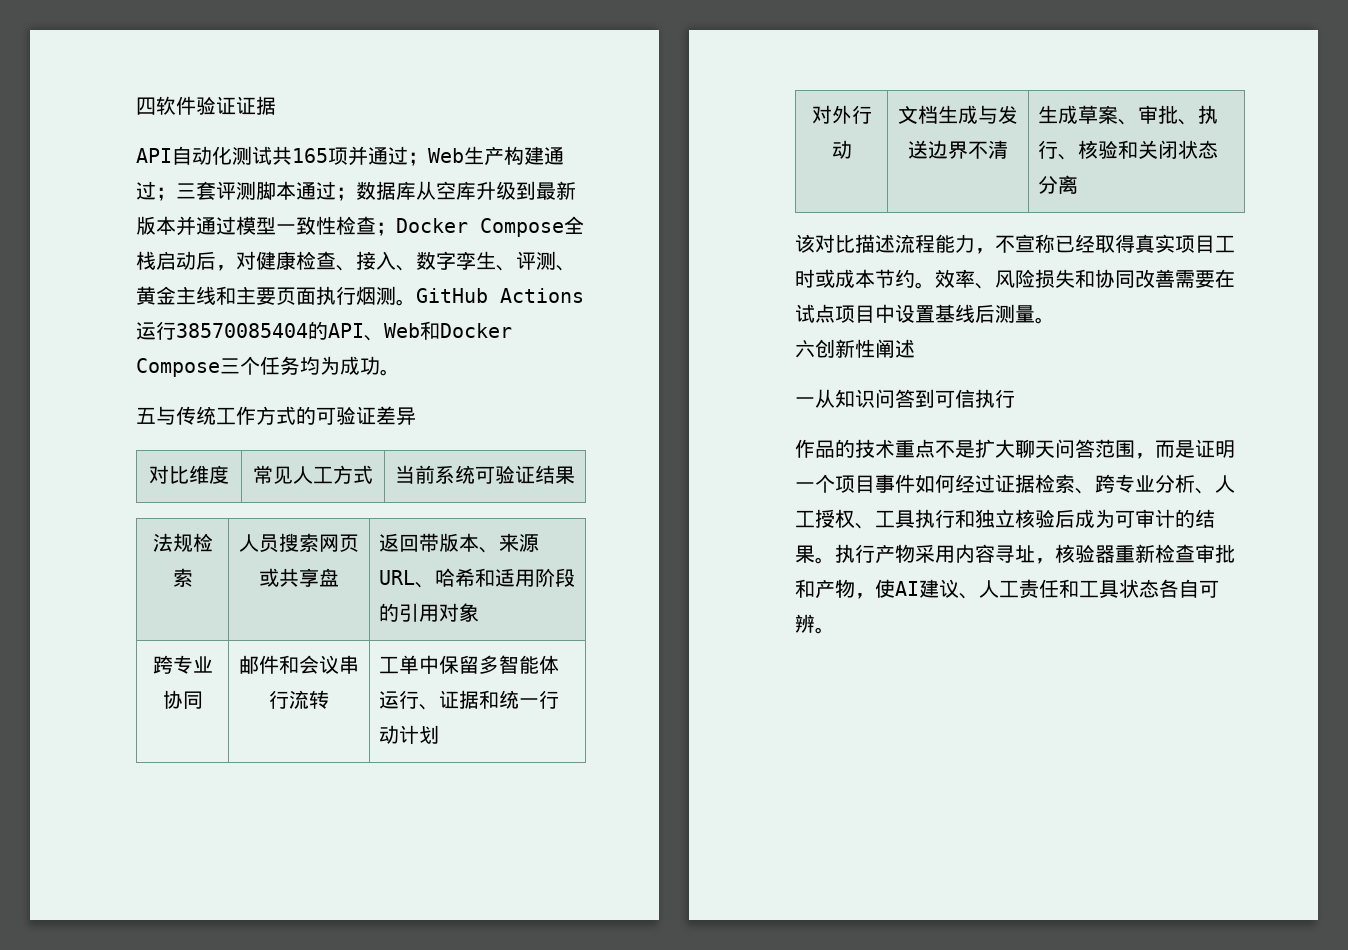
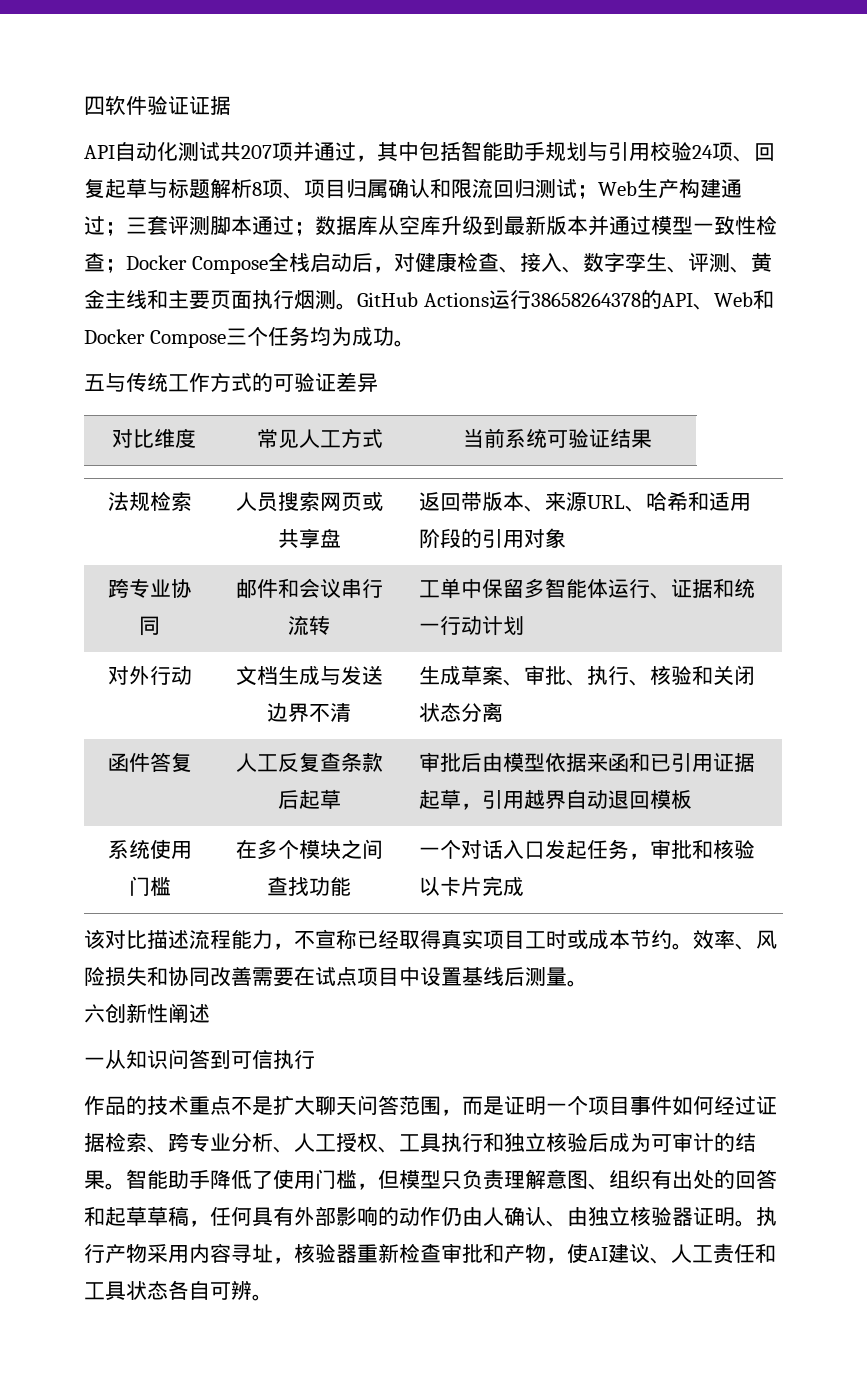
- API自动化测试共165项并通过；Web生产构建通过；三套评测脚本通过；数据库从空库升级到最新版本并通过模型一致性检查；Docker Compose全栈启动后，对健康检查、接入、数字孪生、评测、黄金主线和主要页面执行烟测。
+ API自动化测试共207项并通过，其中包括智能助手规划与引用校验24项、回复起草与标题解析8项、项目归属确认和限流回归测试；Web生产构建通过；三套评测脚本通过；数据库从空库升级到最新版本并通过模型一致性检查；Docker Compose全栈启动后，对健康检查、接入、数字孪生、评测、黄金主线和主要页面执行烟测。
- GitHub Actions运行38570085404的API、Web和Docker Compose三个任务均为成功。
+ GitHub Actions运行38658264378的API、Web和Docker Compose三个任务均为成功。
+ 函件答复 | 人工反复查条款后起草 | 审批后由模型依据来函和已引用证据起草，引用越界自动退回模板
+ 系统使用门槛 | 在多个模块之间查找功能 | 一个对话入口发起任务，审批和核验以卡片完成
+ 智能助手降低了使用门槛，但模型只负责理解意图、组织有出处的回答和起草草稿，任何具有外部影响的动作仍由人确认、由独立核验器证明。

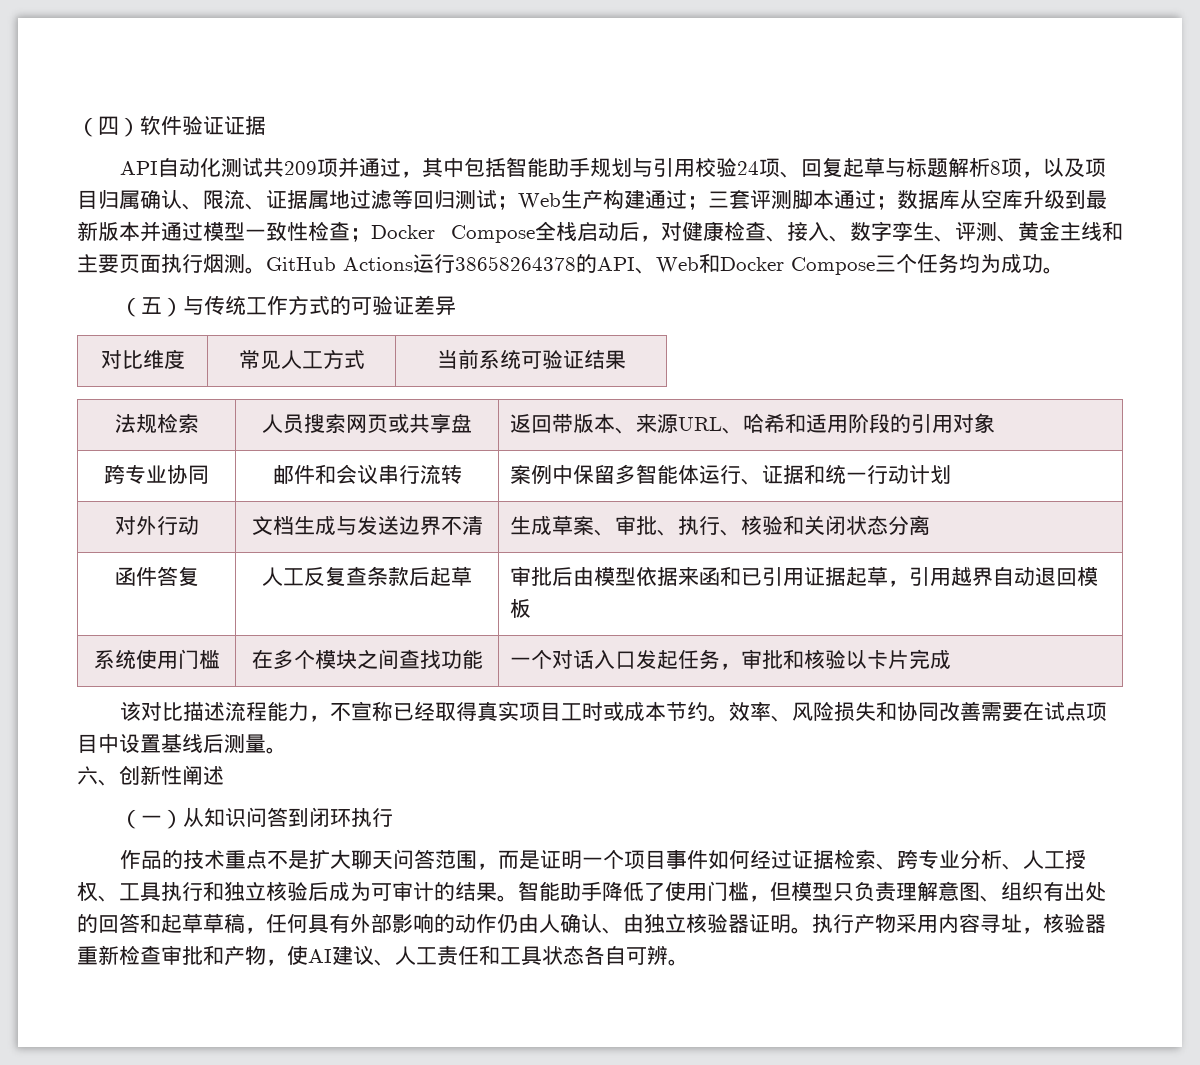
- 四软件验证证据
+ （四）软件验证证据
- API自动化测试共207项并通过，其中包括智能助手规划与引用校验24项、回复起草与标题解析8项、项目归属确认和限流回归测试；
+ API自动化测试共209项并通过，其中包括智能助手规划与引用校验24项、回复起草与标题解析8项，以及项目归属确认、限流、证据属地过滤等回归测试；
- 五与传统工作方式的可验证差异
+ （五）与传统工作方式的可验证差异
- 跨专业协同 | 邮件和会议串行流转 | 工单中保留多智能体运行、证据和统一行动计划
+ 跨专业协同 | 邮件和会议串行流转 | 案例中保留多智能体运行、证据和统一行动计划
- 六创新性阐述
+ 六、创新性阐述
- 一从知识问答到可信执行
+ （一）从知识问答到闭环执行

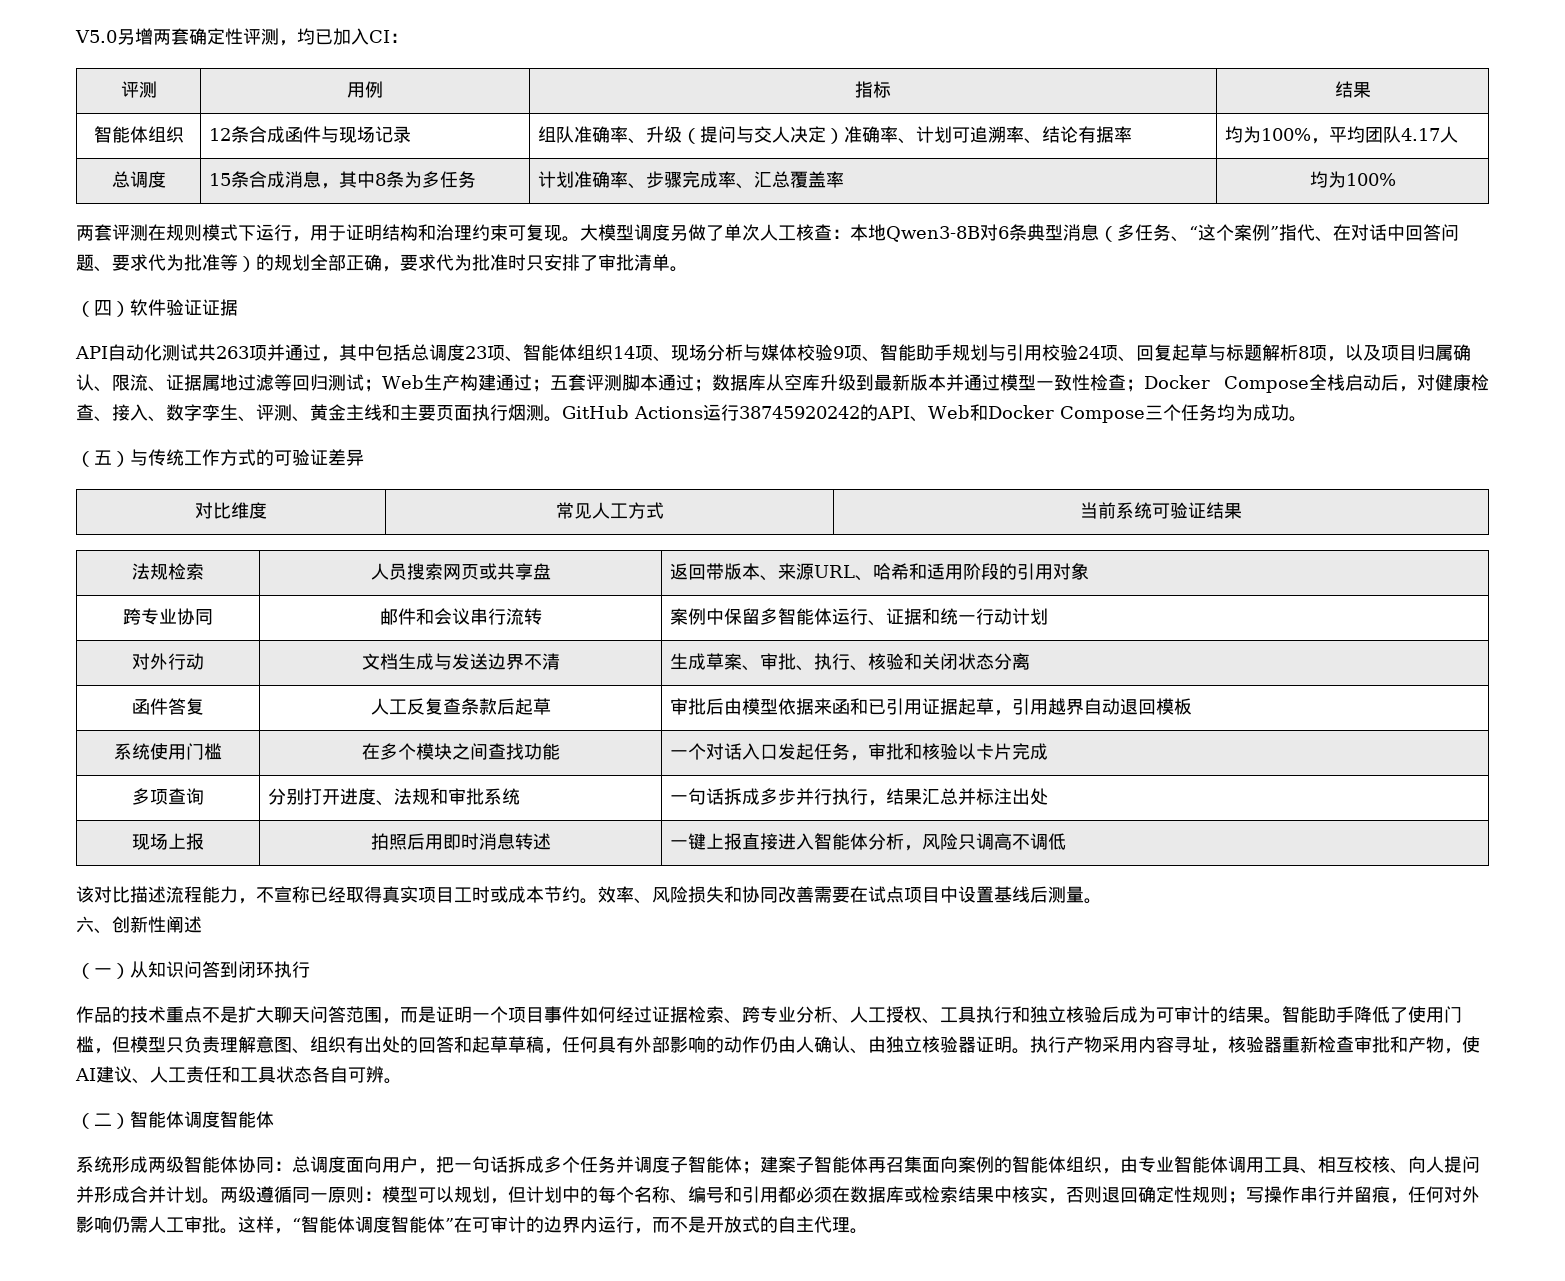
+ V5.0另增两套确定性评测，均已加入CI：
+ 评测 | 用例 | 指标 | 结果
+ 智能体组织 | 12条合成函件与现场记录 | 组队准确率、升级（提问与交人决定）准确率、计划可追溯率、结论有据率 | 均为100%，平均团队4.17人
+ 总调度 | 15条合成消息，其中8条为多任务 | 计划准确率、步骤完成率、汇总覆盖率 | 均为100%
+ 两套评测在规则模式下运行，用于证明结构和治理约束可复现。大模型调度另做了单次人工核查：本地Qwen3-8B对6条典型消息（多任务、“这个案例”指代、在对话中回答问题、要求代为批准等）的规划全部正确，要求代为批准时只安排了审批清单。
- API自动化测试共209项并通过，其中包括智能助手规划与引用校验24项、回复起草与标题解析8项，以及项目归属确认、限流、证据属地过滤等回归测试；
+ API自动化测试共263项并通过，其中包括总调度23项、智能体组织14项、现场分析与媒体校验9项、智能助手规划与引用校验24项、回复起草与标题解析8项，以及项目归属确认、限流、证据属地过滤等回归测试；
- 三套评测脚本通过；
+ 五套评测脚本通过；
- GitHub Actions运行38658264378的API、Web和Docker Compose三个任务均为成功。
+ GitHub Actions运行38745920242的API、Web和Docker Compose三个任务均为成功。
+ 多项查询 | 分别打开进度、法规和审批系统 | 一句话拆成多步并行执行，结果汇总并标注出处
+ 现场上报 | 拍照后用即时消息转述 | 一键上报直接进入智能体分析，风险只调高不调低
+ （二）智能体调度智能体
+ 系统形成两级智能体协同：总调度面向用户，把一句话拆成多个任务并调度子智能体；建案子智能体再召集面向案例的智能体组织，由专业智能体调用工具、相互校核、向人提问并形成合并计划。两级遵循同一原则：模型可以规划，但计划中的每个名称、编号和引用都必须在数据库或检索结果中核实，否则退回确定性规则；写操作串行并留痕，任何对外影响仍需人工审批。这样，“智能体调度智能体”在可审计的边界内运行，而不是开放式的自主代理。

